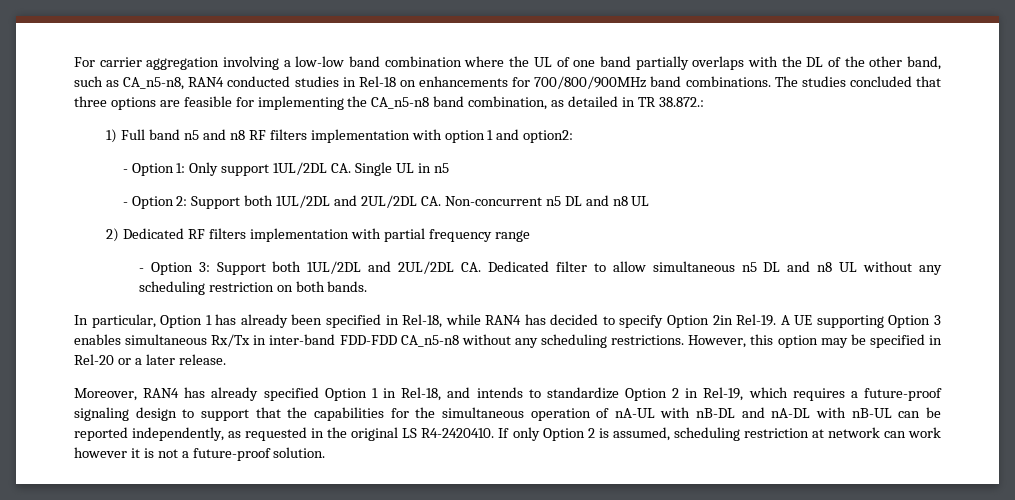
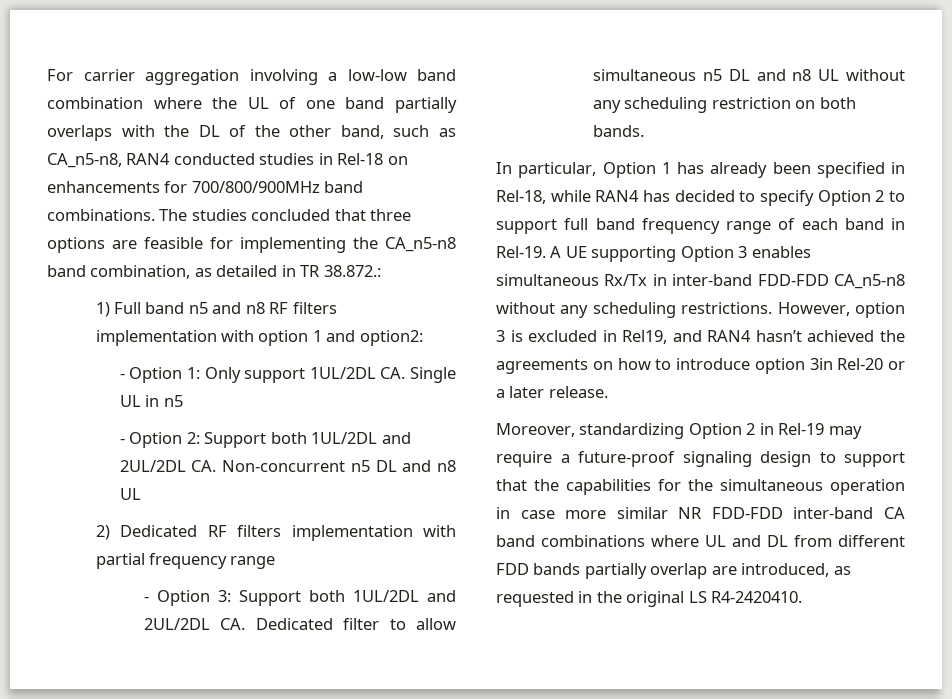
- In particular, Option 1 has already been specified in Rel-18, while RAN4 has decided to specify Option 2in Rel-19.
+ In particular, Option 1 has already been specified in Rel-18, while RAN4 has decided to specify Option 2 to support full band frequency range of each band in Rel-19.
- However, this option may be specified in Rel-20 or a later release.
+ However, option 3 is excluded in Rel19, and RAN4 hasn’t achieved the agreements on how to introduce option 3in Rel-20 or a later release.
- Moreover, RAN4 has already specified Option 1 in Rel-18, and intends to standardize Option 2 in Rel-19, which requires a future-proof signaling design to support that the capabilities for the simultaneous operation of nA-UL with nB-DL and nA-DL with nB-UL can be reported independently, as requested in the original LS R4-2420410. If only Option 2 is assumed, scheduling restriction at network can work however it is not a future-proof solution.
+ Moreover, standardizing Option 2 in Rel-19 may require a future-proof signaling design to support that the capabilities for the simultaneous operation in case more similar NR FDD-FDD inter-band CA band combinations where UL and DL from different FDD bands partially overlap are introduced, as requested in the original LS R4-2420410.

